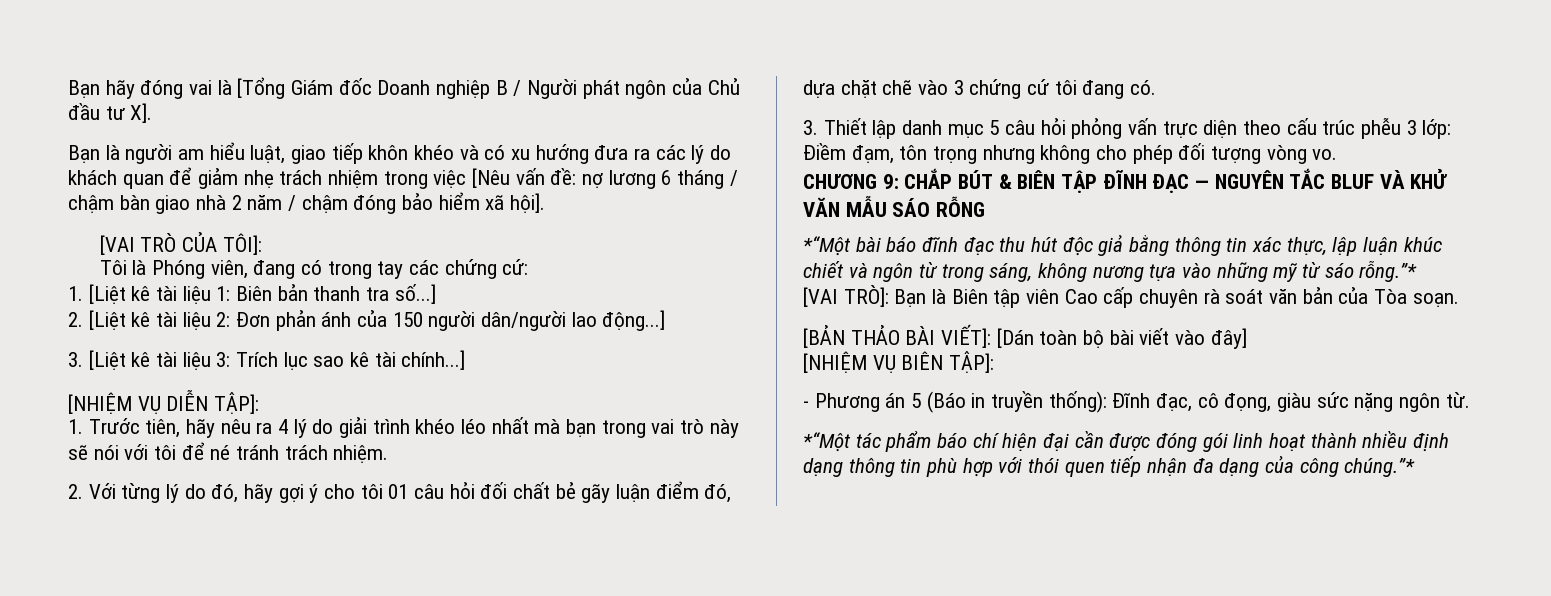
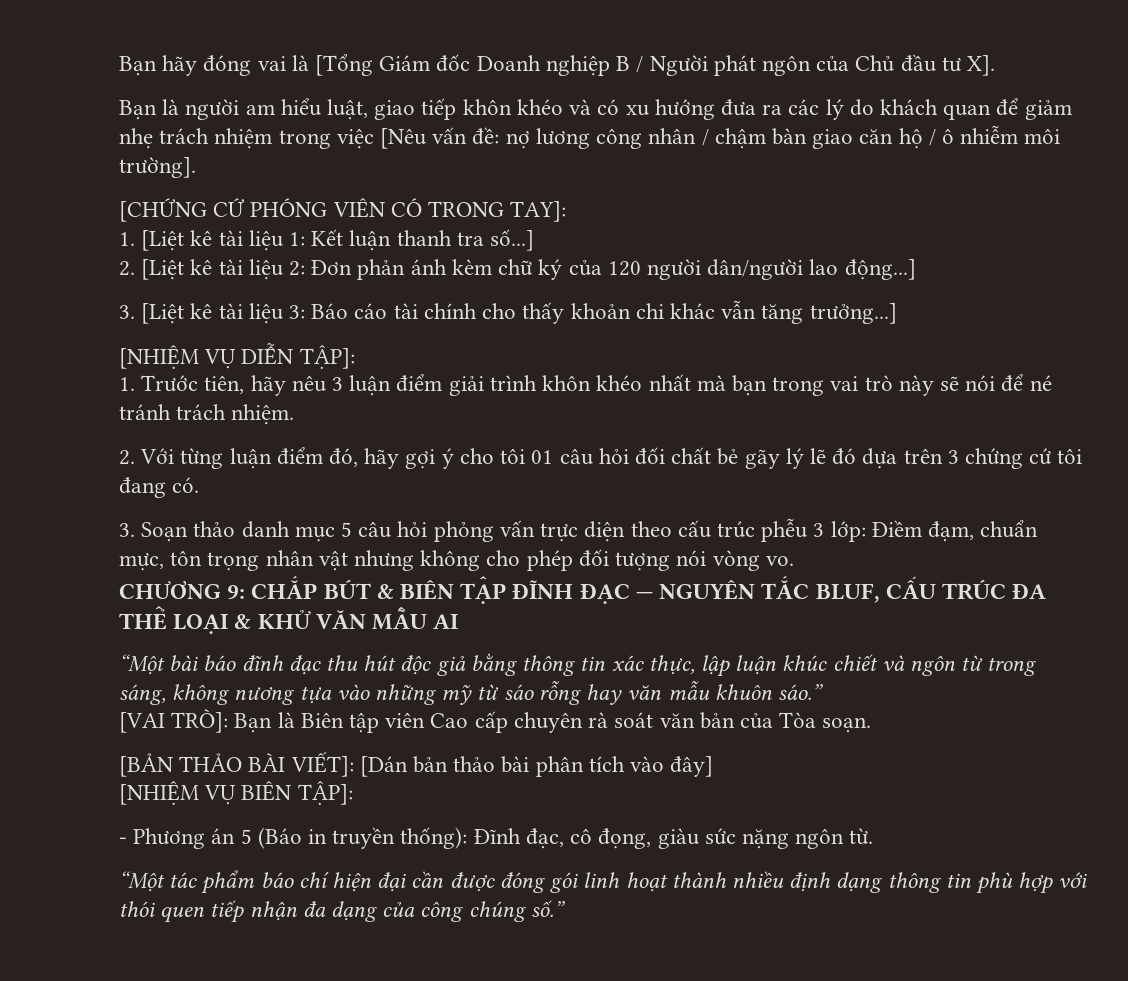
- Bạn là người am hiểu luật, giao tiếp khôn khéo và có xu hướng đưa ra các lý do khách quan để giảm nhẹ trách nhiệm trong việc [Nêu vấn đề: nợ lương 6 tháng / chậm bàn giao nhà 2 năm / chậm đóng bảo hiểm xã hội].
- [VAI TRÒ CỦA TÔI]:
- Tôi là Phóng viên, đang có trong tay các chứng cứ:
+ Bạn là người am hiểu luật, giao tiếp khôn khéo và có xu hướng đưa ra các lý do khách quan để giảm nhẹ trách nhiệm trong việc [Nêu vấn đề: nợ lương công nhân / chậm bàn giao căn hộ / ô nhiễm môi trường].
+ [CHỨNG CỨ PHÓNG VIÊN CÓ TRONG TAY]:
- 1. [Liệt kê tài liệu 1: Biên bản thanh tra số...]
+ 1. [Liệt kê tài liệu 1: Kết luận thanh tra số...]
- 2. [Liệt kê tài liệu 2: Đơn phản ánh của 150 người dân/người lao động...]
+ 2. [Liệt kê tài liệu 2: Đơn phản ánh kèm chữ ký của 120 người dân/người lao động...]
- 3. [Liệt kê tài liệu 3: Trích lục sao kê tài chính...]
+ 3. [Liệt kê tài liệu 3: Báo cáo tài chính cho thấy khoản chi khác vẫn tăng trưởng...]
- 1. Trước tiên, hãy nêu ra 4 lý do giải trình khéo léo nhất mà bạn trong vai trò này sẽ nói với tôi để né tránh trách nhiệm.
+ 1. Trước tiên, hãy nêu 3 luận điểm giải trình khôn khéo nhất mà bạn trong vai trò này sẽ nói để né tránh trách nhiệm.
- 2. Với từng lý do đó, hãy gợi ý cho tôi 01 câu hỏi đối chất bẻ gãy luận điểm đó, dựa chặt chẽ vào 3 chứng cứ tôi đang có.
+ 2. Với từng luận điểm đó, hãy gợi ý cho tôi 01 câu hỏi đối chất bẻ gãy lý lẽ đó dựa trên 3 chứng cứ tôi đang có.
- 3. Thiết lập danh mục 5 câu hỏi phỏng vấn trực diện theo cấu trúc phễu 3 lớp: Điềm đạm, tôn trọng nhưng không cho phép đối tượng vòng vo.
+ 3. Soạn thảo danh mục 5 câu hỏi phỏng vấn trực diện theo cấu trúc phễu 3 lớp: Điềm đạm, chuẩn mực, tôn trọng nhân vật nhưng không cho phép đối tượng nói vòng vo.
- CHƯƠNG 9: CHẮP BÚT & BIÊN TẬP ĐĨNH ĐẠC — NGUYÊN TẮC BLUF VÀ KHỬ VĂN MẪU SÁO RỖNG
- *“Một bài báo đĩnh đạc thu hút độc giả bằng thông tin xác thực, lập luận khúc chiết và ngôn từ trong sáng, không nương tựa vào những mỹ từ sáo rỗng.”*
+ CHƯƠNG 9: CHẮP BÚT & BIÊN TẬP ĐĨNH ĐẠC — NGUYÊN TẮC BLUF, CẤU TRÚC ĐA THỂ LOẠI & KHỬ VĂN MẪU AI
+ “Một bài báo đĩnh đạc thu hút độc giả bằng thông tin xác thực, lập luận khúc chiết và ngôn từ trong sáng, không nương tựa vào những mỹ từ sáo rỗng hay văn mẫu khuôn sáo.”
- [BẢN THẢO BÀI VIẾT]: [Dán toàn bộ bài viết vào đây]
+ [BẢN THẢO BÀI VIẾT]: [Dán bản thảo bài phân tích vào đây]
- *“Một tác phẩm báo chí hiện đại cần được đóng gói linh hoạt thành nhiều định dạng thông tin phù hợp với thói quen tiếp nhận đa dạng của công chúng.”*
+ “Một tác phẩm báo chí hiện đại cần được đóng gói linh hoạt thành nhiều định dạng thông tin phù hợp với thói quen tiếp nhận đa dạng của công chúng số.”

